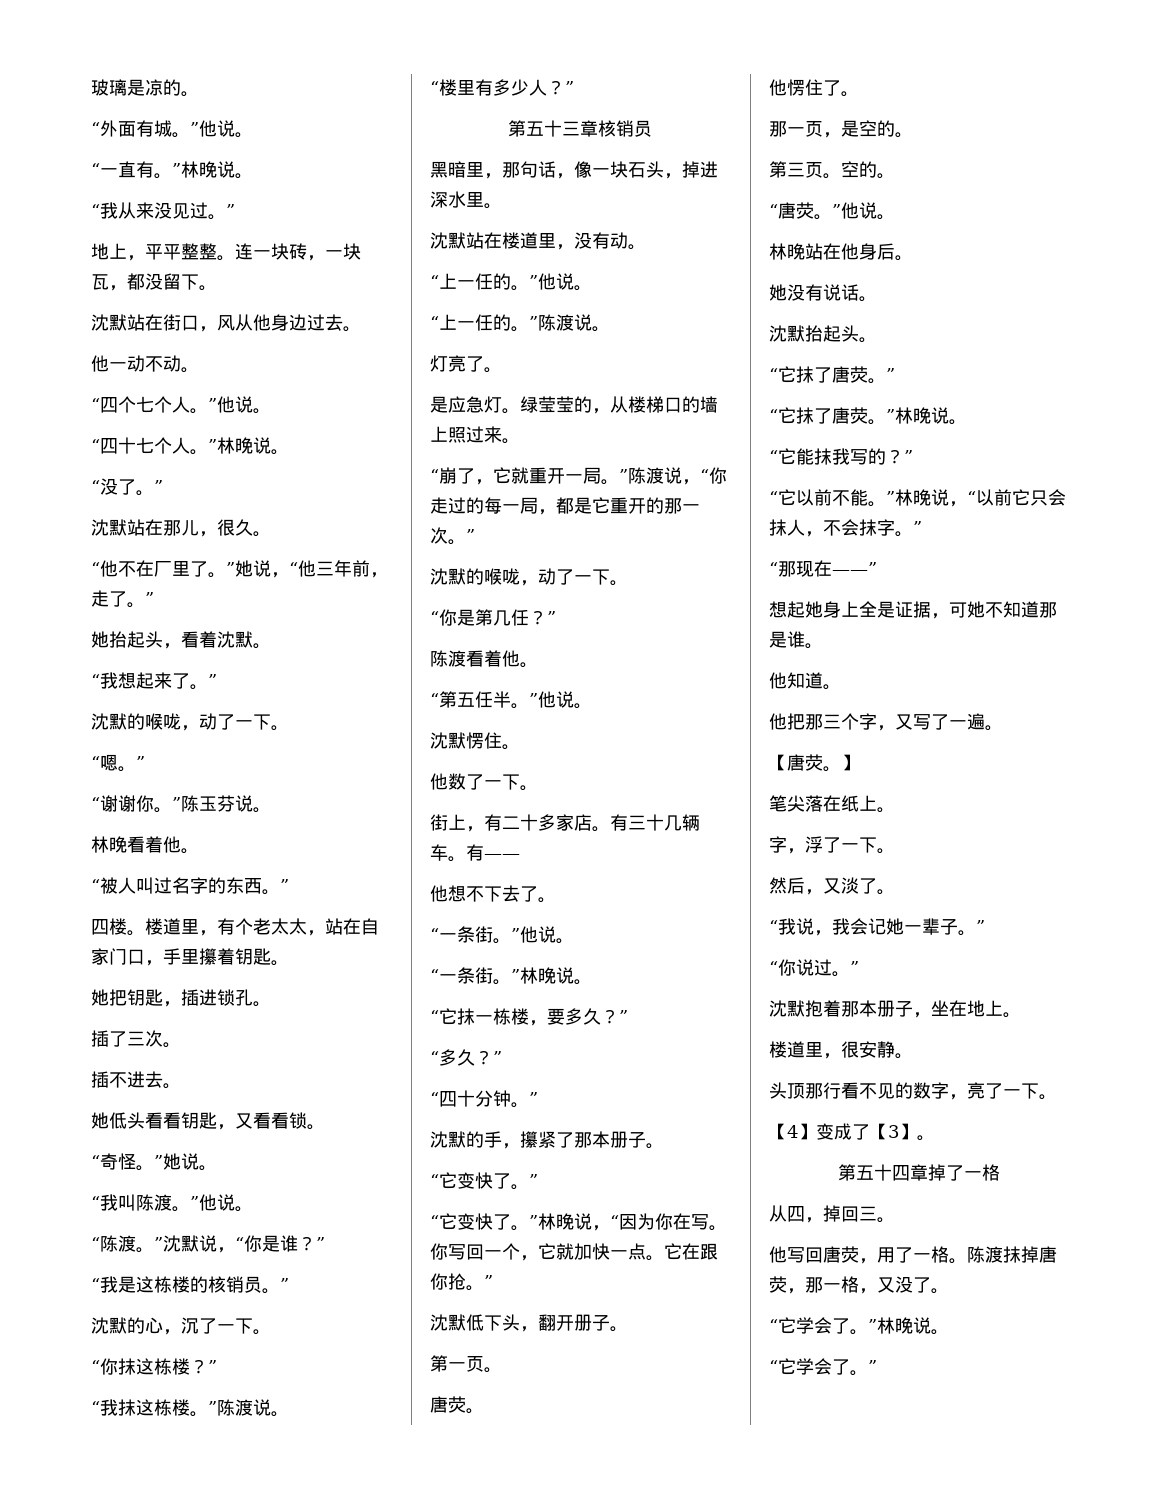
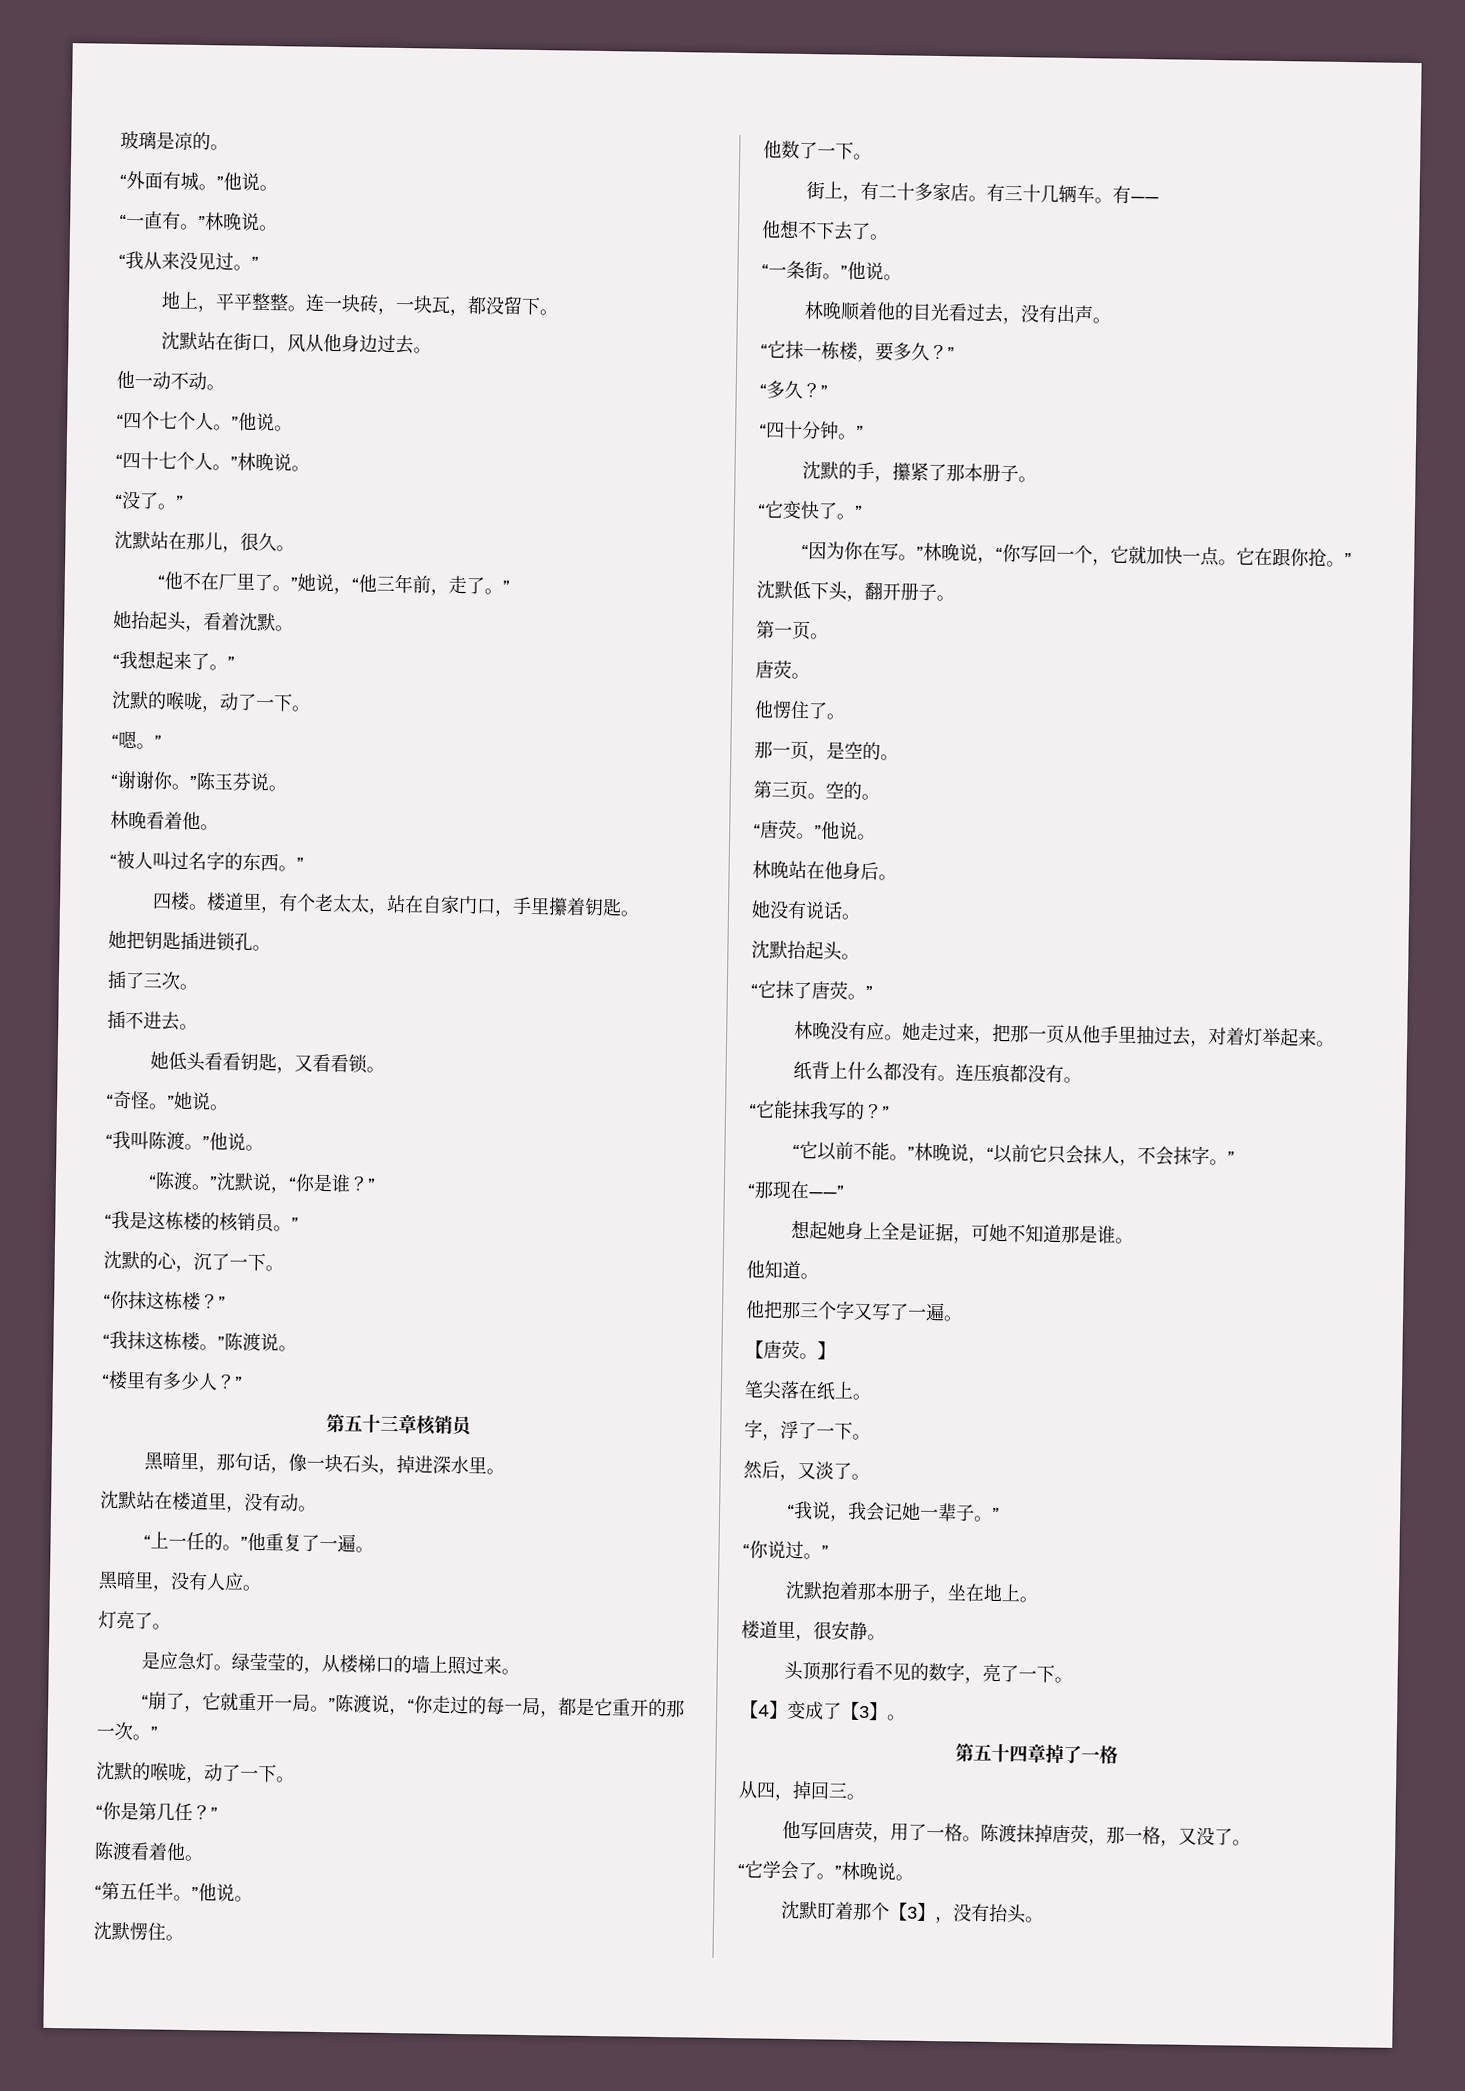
- 她把钥匙，插进锁孔。
+ 她把钥匙插进锁孔。
- “上一任的。”他说。
- “上一任的。”陈渡说。
+ “上一任的。”他重复了一遍。
+ 黑暗里，没有人应。
- “一条街。”林晚说。
+ 林晚顺着他的目光看过去，没有出声。
- “它变快了。”林晚说，“因为你在写。你写回一个，它就加快一点。
+ “因为你在写。”林晚说，“你写回一个，它就加快一点。
- “它抹了唐荧。”林晚说。
+ 林晚没有应。她走过来，把那一页从他手里抽过去，对着灯举起来。
+ 纸背上什么都没有。连压痕都没有。
- 他把那三个字，又写了一遍。
+ 他把那三个字又写了一遍。
  “它学会了。”林晚说。
- “它学会了。”
+ 沈默盯着那个【3】，没有抬头。

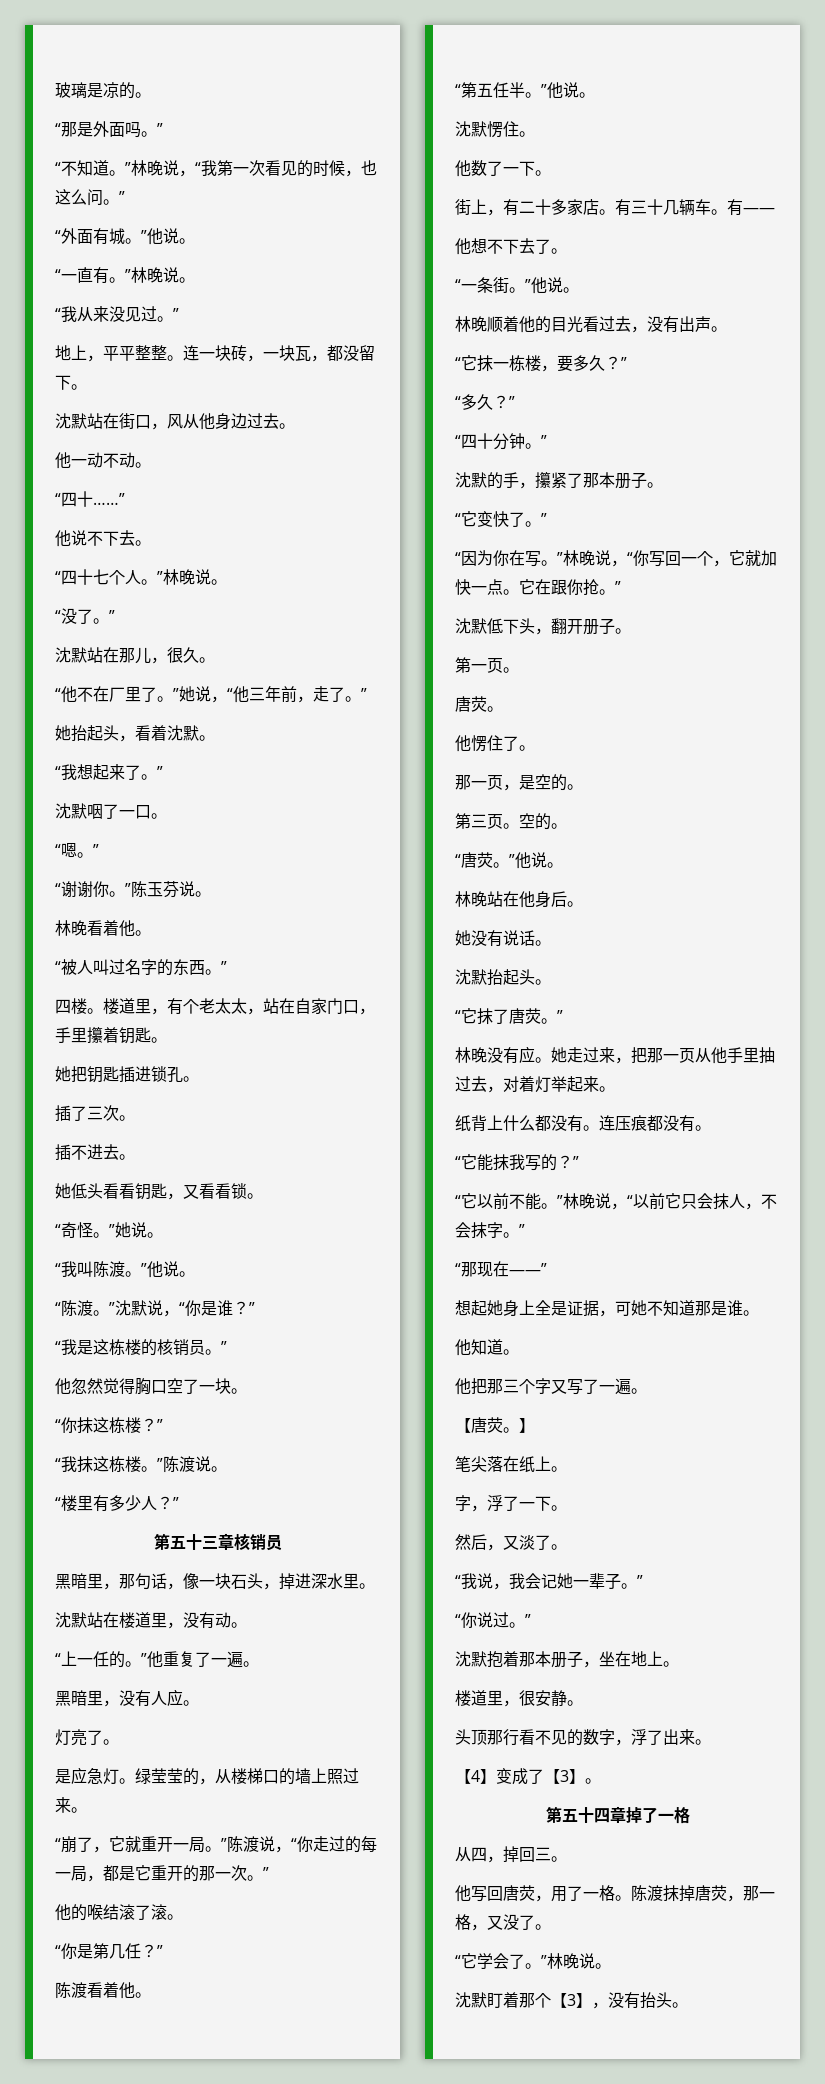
+ “那是外面吗。”
+ “不知道。”林晚说，“我第一次看见的时候，也这么问。”
- “四个七个人。”他说。
+ “四十……”
+ 他说不下去。
  “我想起来了。”
- 沈默的喉咙，动了一下。
+ 沈默咽了一口。
- 沈默的心，沉了一下。
+ 他忽然觉得胸口空了一块。
  “崩了，它就重开一局。”陈渡说，“你走过的每一局，都是它重开的那一次。”
- 沈默的喉咙，动了一下。
+ 他的喉结滚了滚。
- 头顶那行看不见的数字，亮了一下。
+ 头顶那行看不见的数字，浮了出来。

